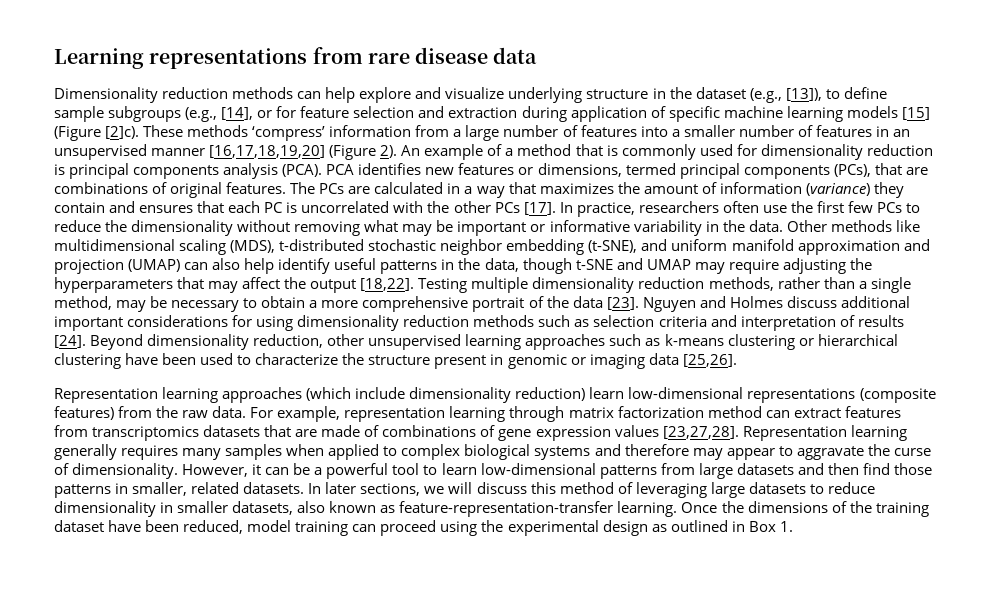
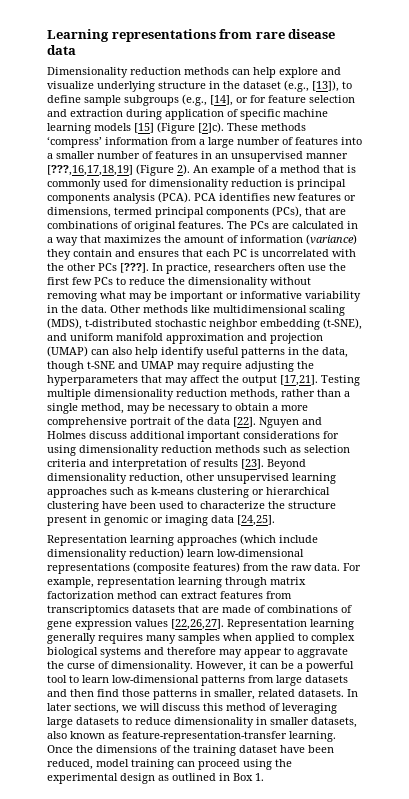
- These methods ‘compress’ information from a large number of features into a smaller number of features in an unsupervised manner [16,17,18,19,20] (Figure 2).
+ These methods ‘compress’ information from a large number of features into a smaller number of features in an unsupervised manner [???,16,17,18,19] (Figure 2).
- The PCs are calculated in a way that maximizes the amount of information (variance) they contain and ensures that each PC is uncorrelated with the other PCs [17].
+ The PCs are calculated in a way that maximizes the amount of information (variance) they contain and ensures that each PC is uncorrelated with the other PCs [???].
- Other methods like multidimensional scaling (MDS), t-distributed stochastic neighbor embedding (t-SNE), and uniform manifold approximation and projection (UMAP) can also help identify useful patterns in the data, though t-SNE and UMAP may require adjusting the hyperparameters that may affect the output [18,22].
+ Other methods like multidimensional scaling (MDS), t-distributed stochastic neighbor embedding (t-SNE), and uniform manifold approximation and projection (UMAP) can also help identify useful patterns in the data, though t-SNE and UMAP may require adjusting the hyperparameters that may affect the output [17,21].
- Testing multiple dimensionality reduction methods, rather than a single method, may be necessary to obtain a more comprehensive portrait of the data [23].
+ Testing multiple dimensionality reduction methods, rather than a single method, may be necessary to obtain a more comprehensive portrait of the data [22].
- Nguyen and Holmes discuss additional important considerations for using dimensionality reduction methods such as selection criteria and interpretation of results [24].
+ Nguyen and Holmes discuss additional important considerations for using dimensionality reduction methods such as selection criteria and interpretation of results [23].
- Beyond dimensionality reduction, other unsupervised learning approaches such as k-means clustering or hierarchical clustering have been used to characterize the structure present in genomic or imaging data [25,26].
+ Beyond dimensionality reduction, other unsupervised learning approaches such as k-means clustering or hierarchical clustering have been used to characterize the structure present in genomic or imaging data [24,25].
- For example, representation learning through matrix factorization method can extract features from transcriptomics datasets that are made of combinations of gene expression values [23,27,28].
+ For example, representation learning through matrix factorization method can extract features from transcriptomics datasets that are made of combinations of gene expression values [22,26,27].

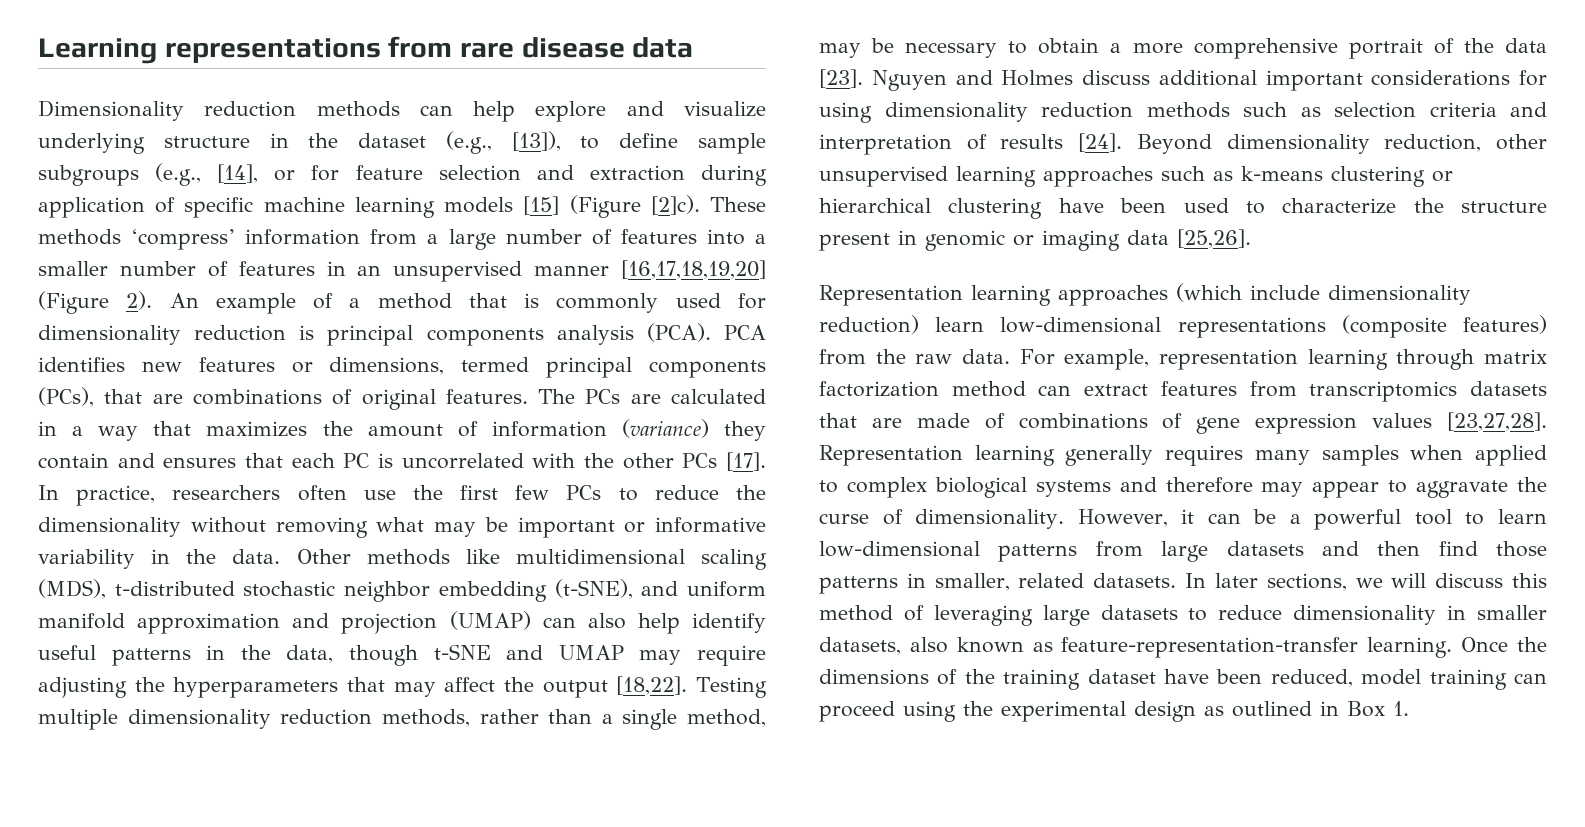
- These methods ‘compress’ information from a large number of features into a smaller number of features in an unsupervised manner [???,16,17,18,19] (Figure 2).
+ These methods ‘compress’ information from a large number of features into a smaller number of features in an unsupervised manner [16,17,18,19,20] (Figure 2).
- The PCs are calculated in a way that maximizes the amount of information (variance) they contain and ensures that each PC is uncorrelated with the other PCs [???].
+ The PCs are calculated in a way that maximizes the amount of information (variance) they contain and ensures that each PC is uncorrelated with the other PCs [17].
- Other methods like multidimensional scaling (MDS), t-distributed stochastic neighbor embedding (t-SNE), and uniform manifold approximation and projection (UMAP) can also help identify useful patterns in the data, though t-SNE and UMAP may require adjusting the hyperparameters that may affect the output [17,21].
+ Other methods like multidimensional scaling (MDS), t-distributed stochastic neighbor embedding (t-SNE), and uniform manifold approximation and projection (UMAP) can also help identify useful patterns in the data, though t-SNE and UMAP may require adjusting the hyperparameters that may affect the output [18,22].
- Testing multiple dimensionality reduction methods, rather than a single method, may be necessary to obtain a more comprehensive portrait of the data [22].
+ Testing multiple dimensionality reduction methods, rather than a single method, may be necessary to obtain a more comprehensive portrait of the data [23].
- Nguyen and Holmes discuss additional important considerations for using dimensionality reduction methods such as selection criteria and interpretation of results [23].
+ Nguyen and Holmes discuss additional important considerations for using dimensionality reduction methods such as selection criteria and interpretation of results [24].
- Beyond dimensionality reduction, other unsupervised learning approaches such as k-means clustering or hierarchical clustering have been used to characterize the structure present in genomic or imaging data [24,25].
+ Beyond dimensionality reduction, other unsupervised learning approaches such as k-means clustering or hierarchical clustering have been used to characterize the structure present in genomic or imaging data [25,26].
- For example, representation learning through matrix factorization method can extract features from transcriptomics datasets that are made of combinations of gene expression values [22,26,27].
+ For example, representation learning through matrix factorization method can extract features from transcriptomics datasets that are made of combinations of gene expression values [23,27,28].

